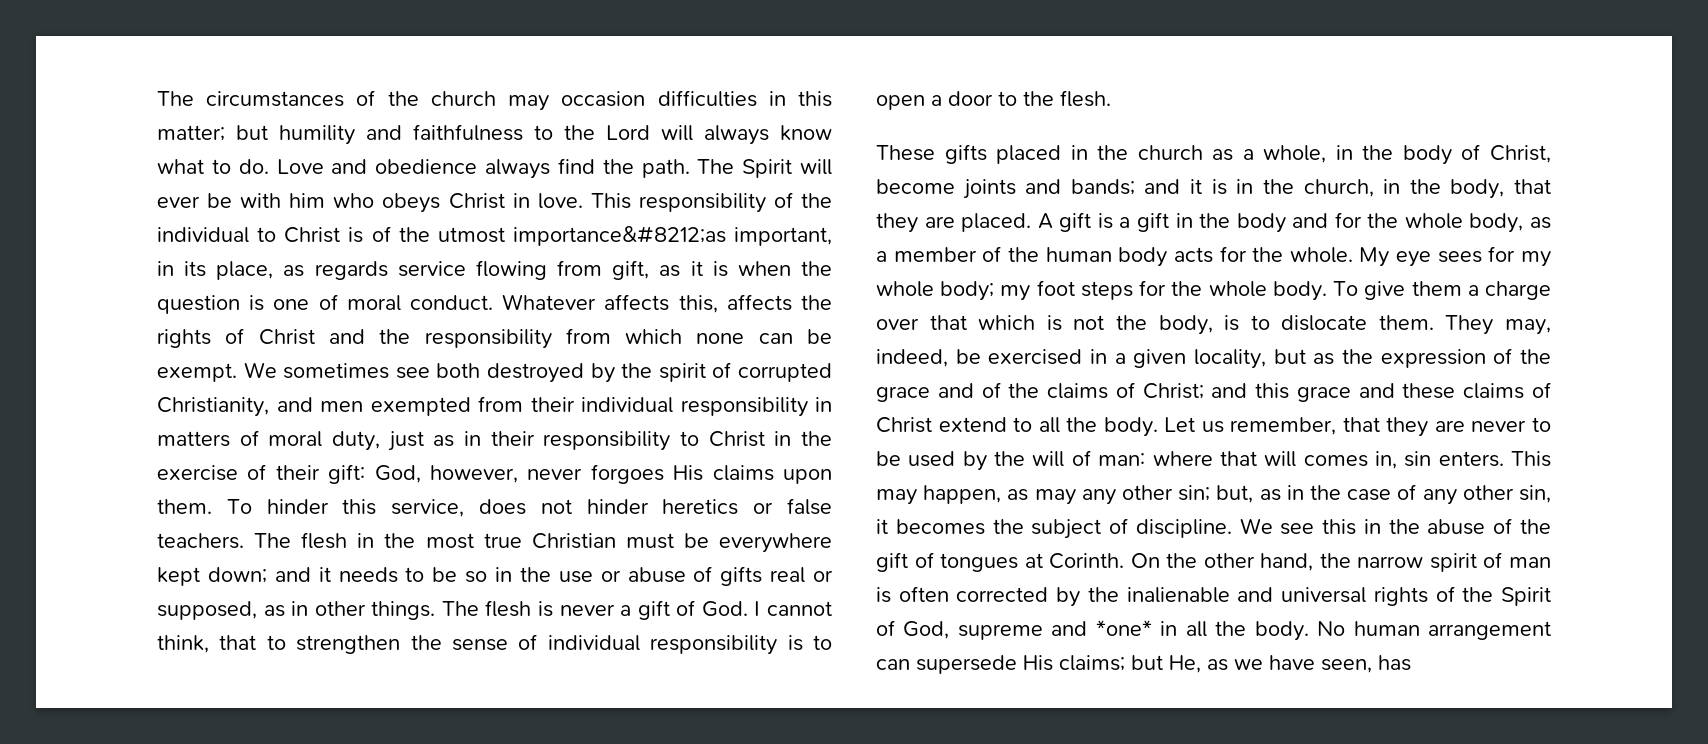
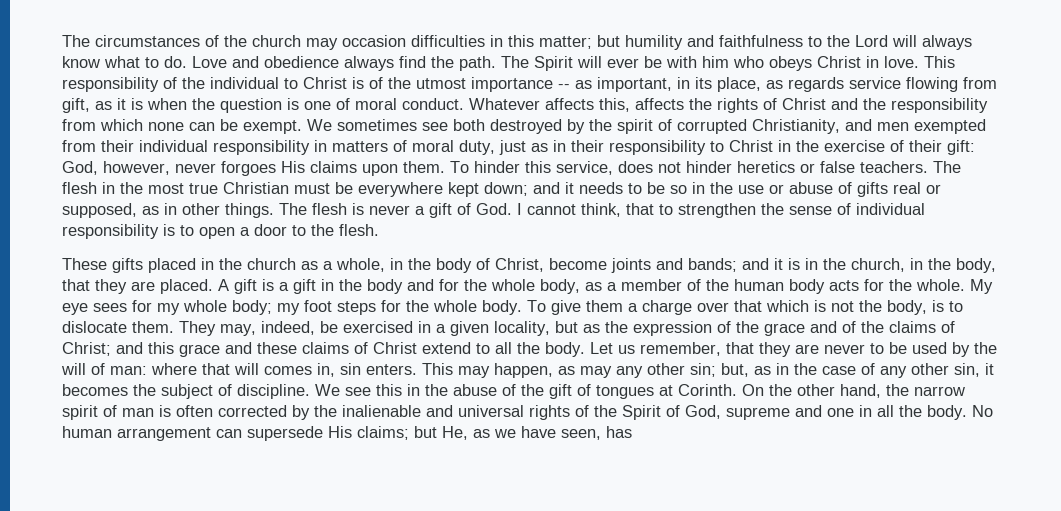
- This responsibility of the individual to Christ is of the utmost importance&#8212;as important, in its place, as regards service flowing from gift, as it is when the question is one of moral conduct.
+ This responsibility of the individual to Christ is of the utmost importance -- as important, in its place, as regards service flowing from gift, as it is when the question is one of moral conduct.
- On the other hand, the narrow spirit of man is often corrected by the inalienable and universal rights of the Spirit of God, supreme and *one* in all the body.
+ On the other hand, the narrow spirit of man is often corrected by the inalienable and universal rights of the Spirit of God, supreme and one in all the body.

